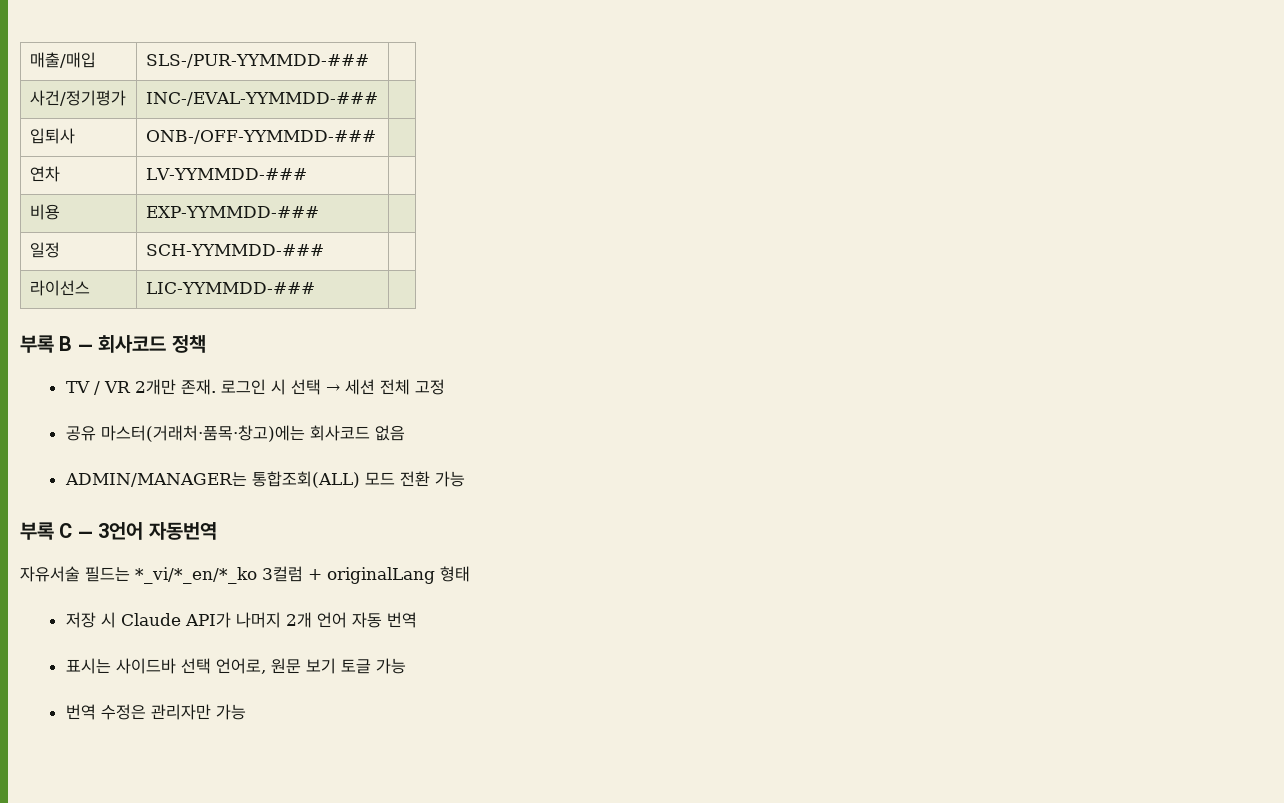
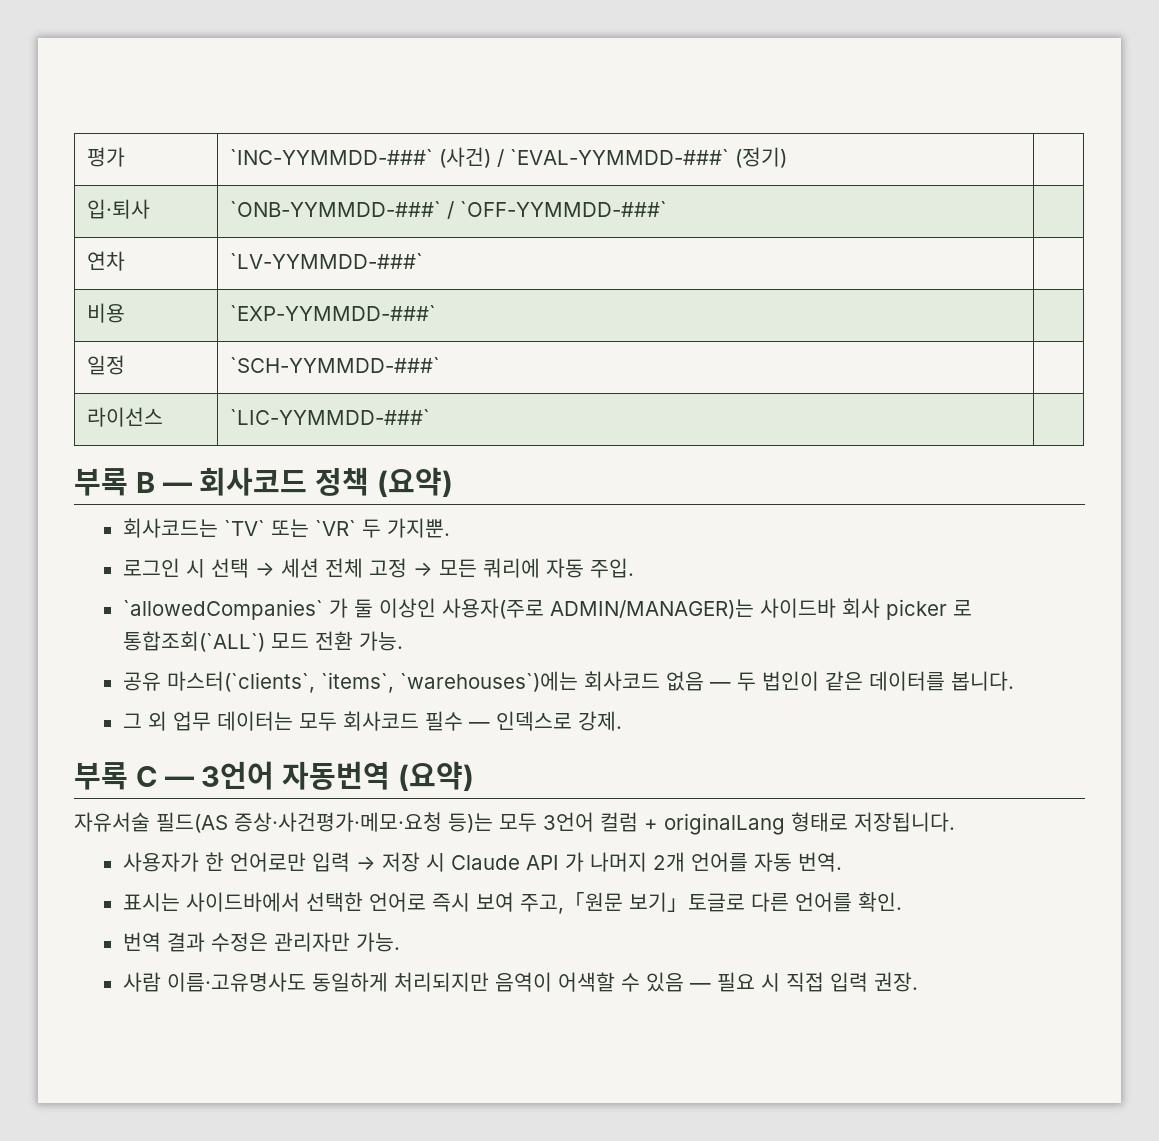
- 매출/매입 | SLS-/PUR-YYMMDD-### |
- 사건/정기평가 | INC-/EVAL-YYMMDD-### |
- 입퇴사 | ONB-/OFF-YYMMDD-### |
+ 평가 | `INC-YYMMDD-###` (사건) / `EVAL-YYMMDD-###` (정기) |
+ 입·퇴사 | `ONB-YYMMDD-###` / `OFF-YYMMDD-###` |
- 연차 | LV-YYMMDD-### |
+ 연차 | `LV-YYMMDD-###` |
- 비용 | EXP-YYMMDD-### |
+ 비용 | `EXP-YYMMDD-###` |
- 일정 | SCH-YYMMDD-### |
+ 일정 | `SCH-YYMMDD-###` |
- 라이선스 | LIC-YYMMDD-### |
+ 라이선스 | `LIC-YYMMDD-###` |
- 부록 B — 회사코드 정책
- TV / VR 2개만 존재. 로그인 시 선택 → 세션 전체 고정
- 공유 마스터(거래처·품목·창고)에는 회사코드 없음
- ADMIN/MANAGER는 통합조회(ALL) 모드 전환 가능
+ 부록 B — 회사코드 정책 (요약)
+ 회사코드는 `TV` 또는 `VR` 두 가지뿐.
+ 로그인 시 선택 → 세션 전체 고정 → 모든 쿼리에 자동 주입.
+ `allowedCompanies` 가 둘 이상인 사용자(주로 ADMIN/MANAGER)는 사이드바 회사 picker 로 통합조회(`ALL`) 모드 전환 가능.
+ 공유 마스터(`clients`, `items`, `warehouses`)에는 회사코드 없음 — 두 법인이 같은 데이터를 봅니다.
+ 그 외 업무 데이터는 모두 회사코드 필수 — 인덱스로 강제.
- 부록 C — 3언어 자동번역
+ 부록 C — 3언어 자동번역 (요약)
- 자유서술 필드는 *_vi/*_en/*_ko 3컬럼 + originalLang 형태
- 저장 시 Claude API가 나머지 2개 언어 자동 번역
- 표시는 사이드바 선택 언어로, 원문 보기 토글 가능
- 번역 수정은 관리자만 가능
+ 자유서술 필드(AS 증상·사건평가·메모·요청 등)는 모두 3언어 컬럼 + originalLang 형태로 저장됩니다.
+ 사용자가 한 언어로만 입력 → 저장 시 Claude API 가 나머지 2개 언어를 자동 번역.
+ 표시는 사이드바에서 선택한 언어로 즉시 보여 주고,「원문 보기」토글로 다른 언어를 확인.
+ 번역 결과 수정은 관리자만 가능.
+ 사람 이름·고유명사도 동일하게 처리되지만 음역이 어색할 수 있음 — 필요 시 직접 입력 권장.

